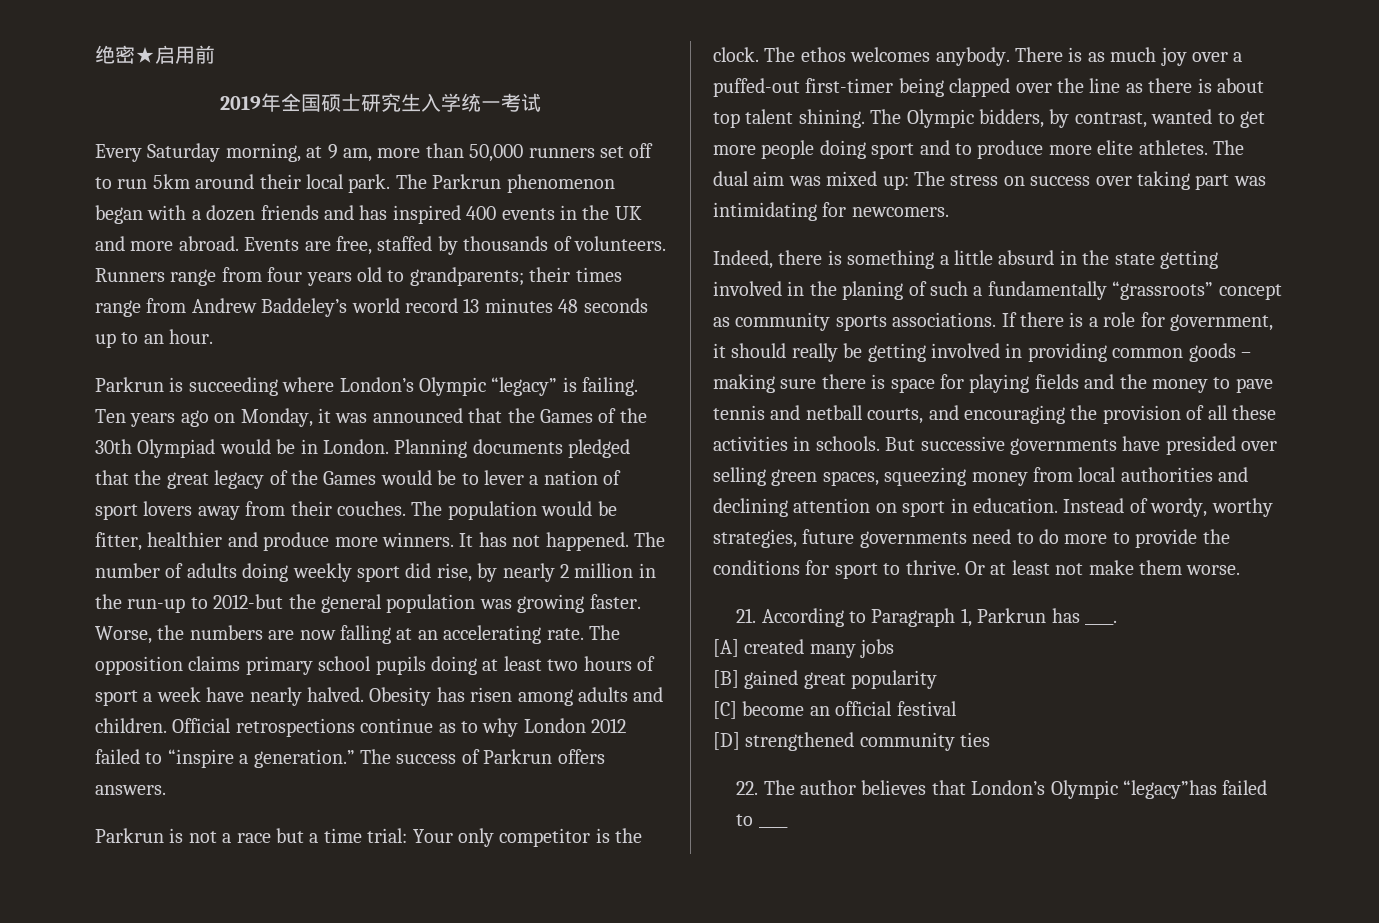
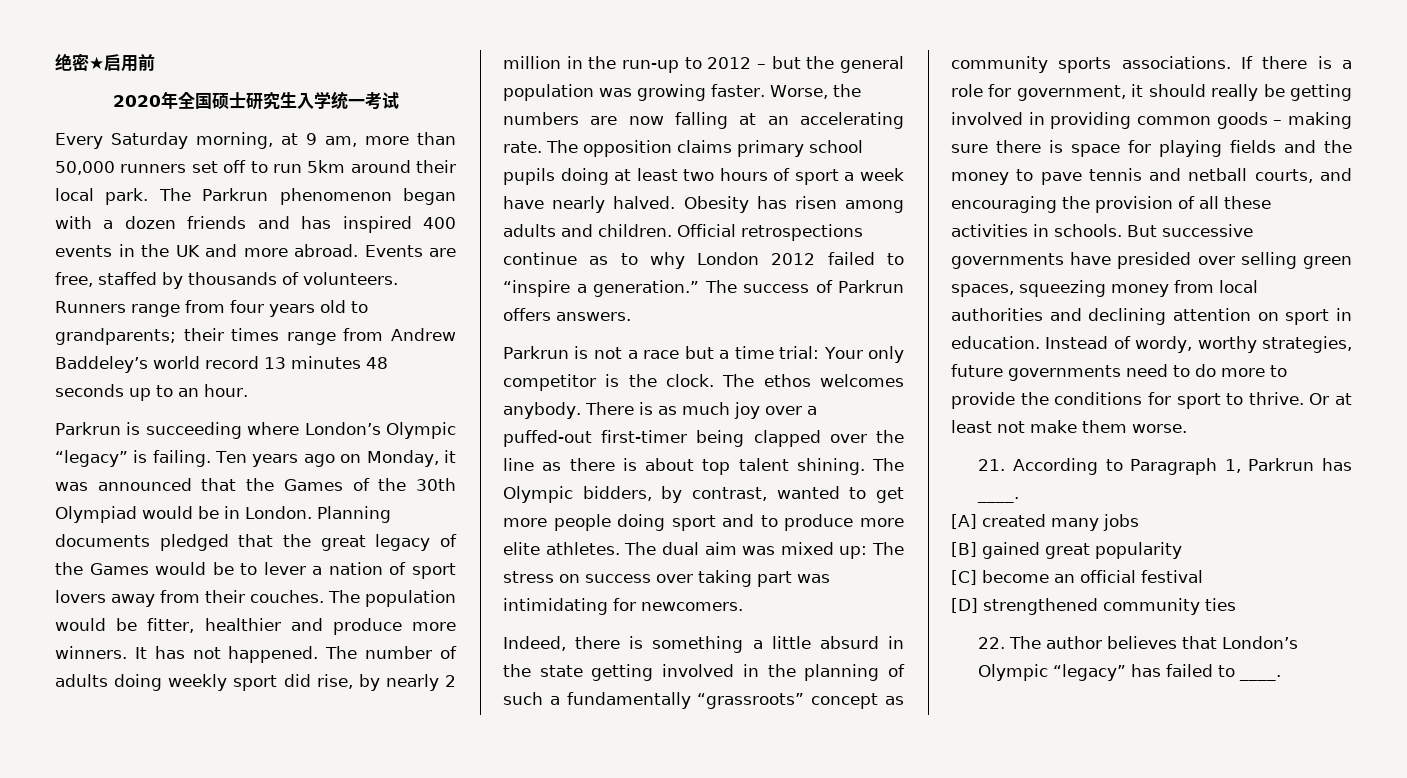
- 2019年全国硕士研究生入学统一考试
+ 2020年全国硕士研究生入学统一考试
- The number of adults doing weekly sport did rise, by nearly 2 million in the run-up to 2012-but the general population was growing faster.
+ The number of adults doing weekly sport did rise, by nearly 2 million in the run-up to 2012 – but the general population was growing faster.
- Indeed, there is something a little absurd in the state getting involved in the planing of such a fundamentally “grassroots” concept as community sports associations.
+ Indeed, there is something a little absurd in the state getting involved in the planning of such a fundamentally “grassroots” concept as community sports associations.
- 22. The author believes that London’s Olympic “legacy”has failed to ____
+ 22. The author believes that London’s Olympic “legacy” has failed to ____.

